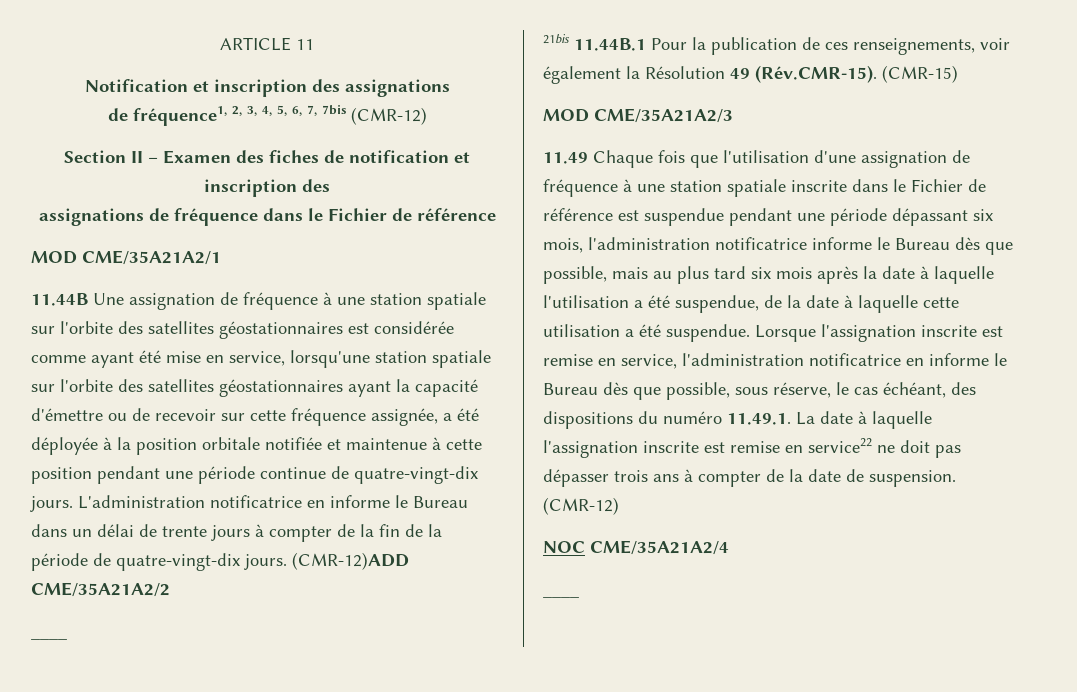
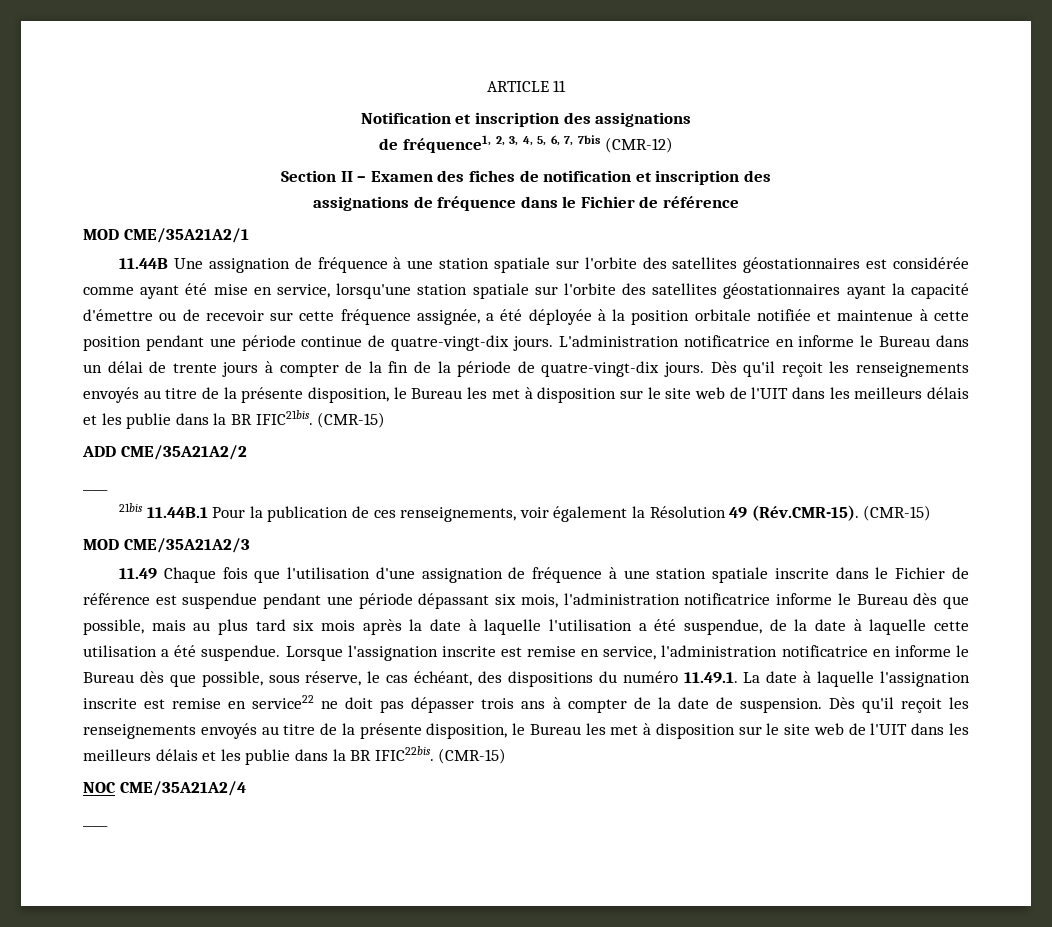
- (CMR-12)ADD CME/35A21A2/2
+ Dès qu'il reçoit les renseignements envoyés au titre de la présente disposition, le Bureau les met à disposition sur le site web de l'UIT dans les meilleurs délais et les publie dans la BR IFIC21bis. (CMR-15)
+ ADD CME/35A21A2/2
- Lorsque l'assignation inscrite est remise en service, l'administration notificatrice en informe le Bureau dès que possible, sous réserve, le cas échéant, des dispositions du numéro 11.49.1. La date à laquelle l'assignation inscrite est remise en service22 ne doit pas dépasser trois ans à compter de la date de suspension. (CMR-12)
+ Lorsque l'assignation inscrite est remise en service, l'administration notificatrice en informe le Bureau dès que possible, sous réserve, le cas échéant, des dispositions du numéro 11.49.1. La date à laquelle l'assignation inscrite est remise en service22 ne doit pas dépasser trois ans à compter de la date de suspension. Dès qu'il reçoit les renseignements envoyés au titre de la présente disposition, le Bureau les met à disposition sur le site web de l'UIT dans les meilleurs délais et les publie dans la BR IFIC22bis. (CMR-15)

